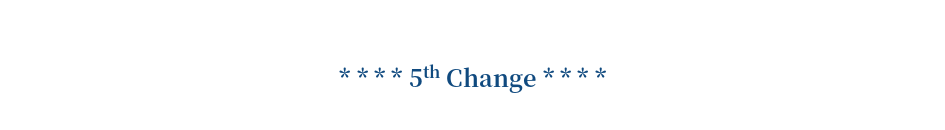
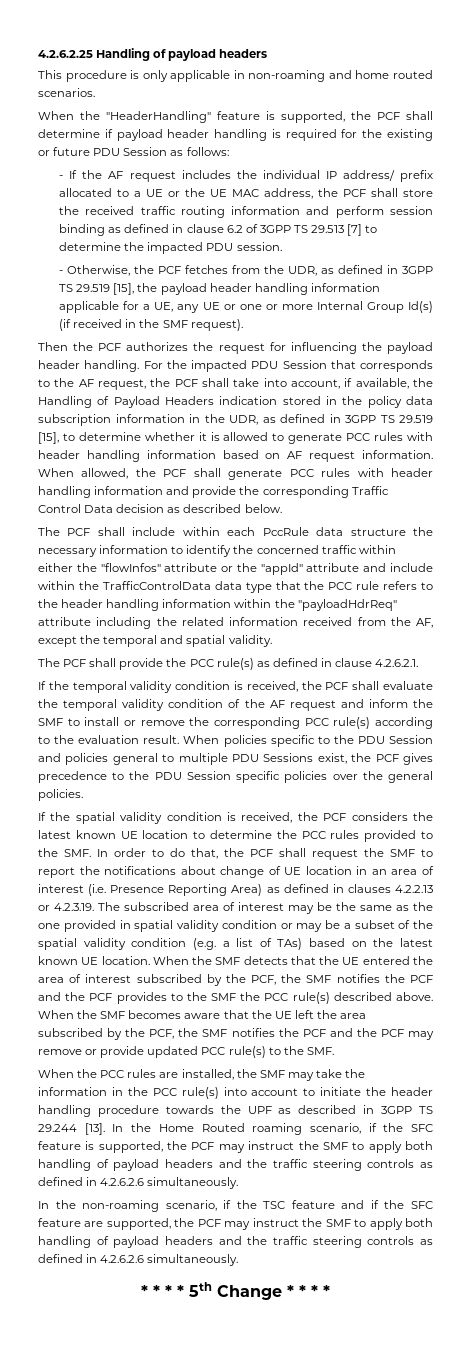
+ 4.2.6.2.25 Handling of payload headers
+ This procedure is only applicable in non-roaming and home routed scenarios.
+ When the "HeaderHandling" feature is supported, the PCF shall determine if payload header handling is required for the existing or future PDU Session as follows:
+ - If the AF request includes the individual IP address/ prefix allocated to a UE or the UE MAC address, the PCF shall store the received traffic routing information and perform session binding as defined in clause 6.2 of 3GPP TS 29.513 [7] to determine the impacted PDU session.
+ - Otherwise, the PCF fetches from the UDR, as defined in 3GPP TS 29.519 [15], the payload header handling information applicable for a UE, any UE or one or more Internal Group Id(s) (if received in the SMF request).
+ Then the PCF authorizes the request for influencing the payload header handling. For the impacted PDU Session that corresponds to the AF request, the PCF shall take into account, if available, the Handling of Payload Headers indication stored in the policy data subscription information in the UDR, as defined in 3GPP TS 29.519 [15], to determine whether it is allowed to generate PCC rules with header handling information based on AF request information. When allowed, the PCF shall generate PCC rules with header handling information and provide the corresponding Traffic Control Data decision as described below.
+ The PCF shall include within each PccRule data structure the necessary information to identify the concerned traffic within either the "flowInfos" attribute or the "appId" attribute and include within the TrafficControlData data type that the PCC rule refers to the header handling information within the "payloadHdrReq" attribute including the related information received from the AF, except the temporal and spatial validity.
+ The PCF shall provide the PCC rule(s) as defined in clause 4.2.6.2.1.
+ If the temporal validity condition is received, the PCF shall evaluate the temporal validity condition of the AF request and inform the SMF to install or remove the corresponding PCC rule(s) according to the evaluation result. When policies specific to the PDU Session and policies general to multiple PDU Sessions exist, the PCF gives precedence to the PDU Session specific policies over the general policies.
+ If the spatial validity condition is received, the PCF considers the latest known UE location to determine the PCC rules provided to the SMF. In order to do that, the PCF shall request the SMF to report the notifications about change of UE location in an area of interest (i.e. Presence Reporting Area) as defined in clauses 4.2.2.13 or 4.2.3.19. The subscribed area of interest may be the same as the one provided in spatial validity condition or may be a subset of the spatial validity condition (e.g. a list of TAs) based on the latest known UE location. When the SMF detects that the UE entered the area of interest subscribed by the PCF, the SMF notifies the PCF and the PCF provides to the SMF the PCC rule(s) described above. When the SMF becomes aware that the UE left the area subscribed by the PCF, the SMF notifies the PCF and the PCF may remove or provide updated PCC rule(s) to the SMF.
+ When the PCC rules are installed, the SMF may take the information in the PCC rule(s) into account to initiate the header handling procedure towards the UPF as described in 3GPP TS 29.244 [13]. In the Home Routed roaming scenario, if the SFC feature is supported, the PCF may instruct the SMF to apply both handling of payload headers and the traffic steering controls as defined in 4.2.6.2.6 simultaneously.
+ In the non-roaming scenario, if the TSC feature and if the SFC feature are supported, the PCF may instruct the SMF to apply both handling of payload headers and the traffic steering controls as defined in 4.2.6.2.6 simultaneously.

